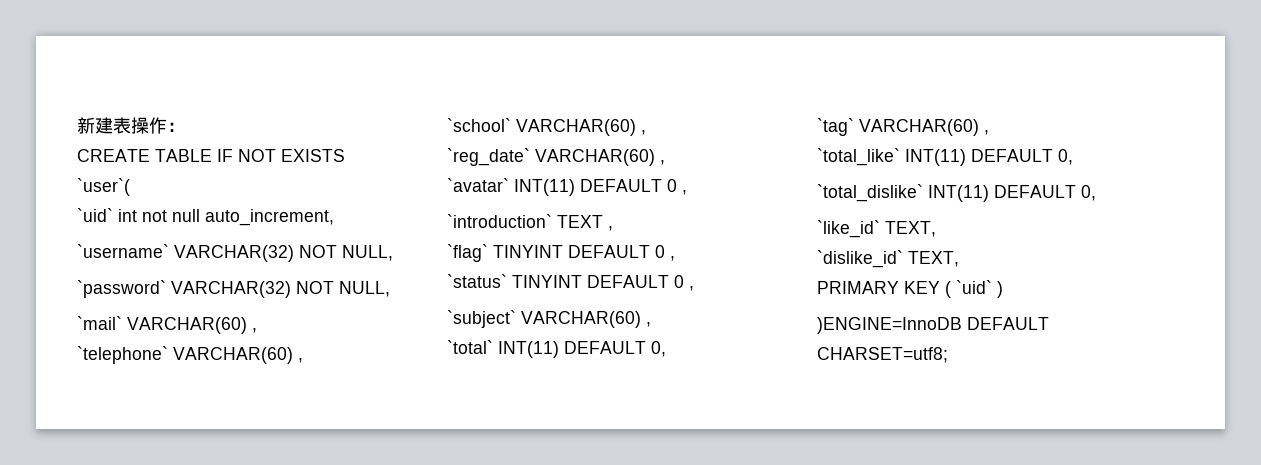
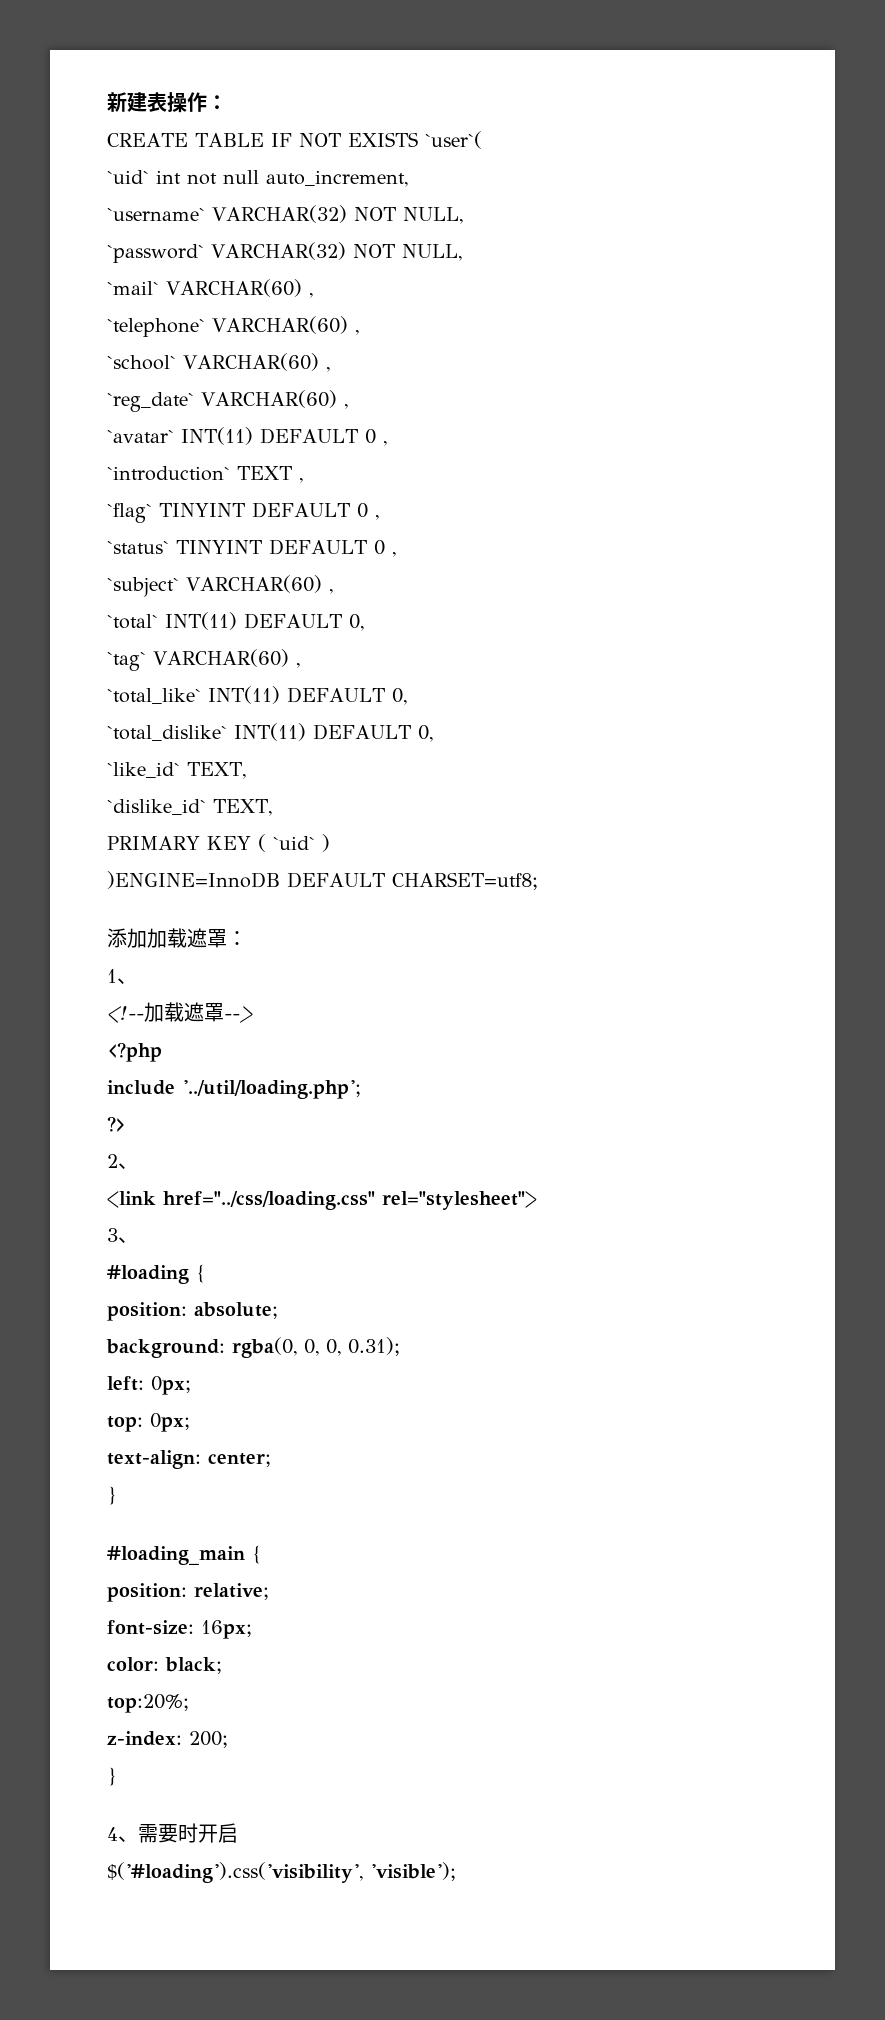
+ 添加加载遮罩：
+ 1、
+ <!--加载遮罩-->
+ <?php
+ include '../util/loading.php';
+ ?>
+ 2、
+ <link href="../css/loading.css" rel="stylesheet">
+ 3、
+ #loading {
+ position: absolute;
+ background: rgba(0, 0, 0, 0.31);
+ left: 0px;
+ top: 0px;
+ text-align: center;
+ }
+ #loading_main {
+ position: relative;
+ font-size: 16px;
+ color: black;
+ top:20%;
+ z-index: 200;
+ }
+ 4、需要时开启
+ $('#loading').css('visibility', 'visible');

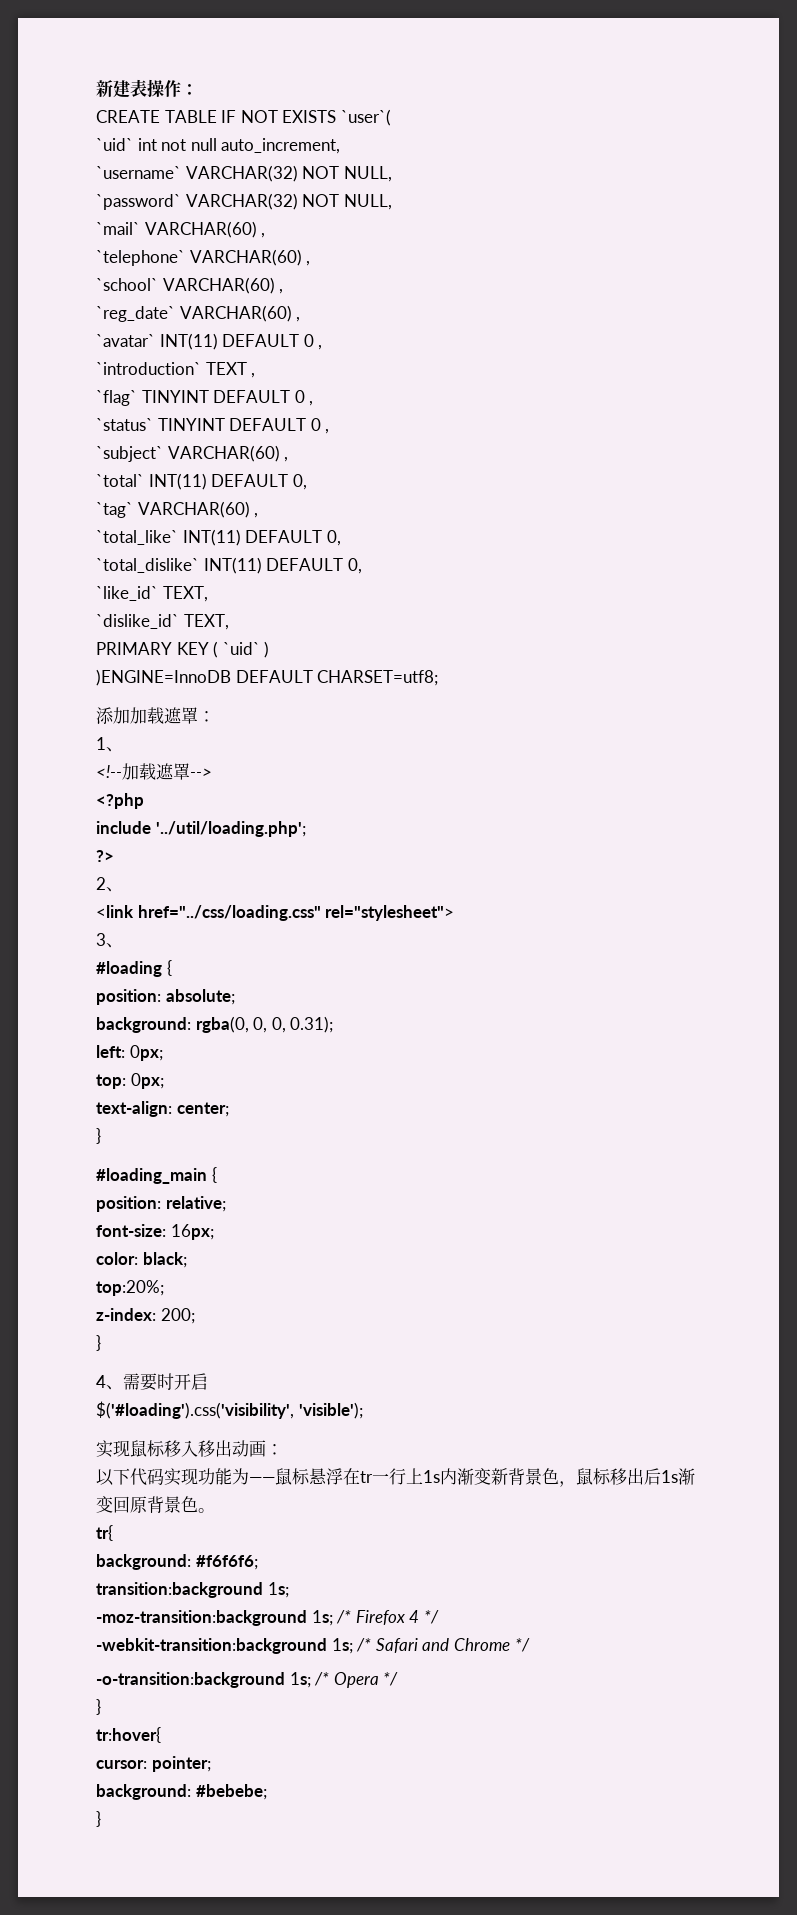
+ 实现鼠标移入移出动画：
+ 以下代码实现功能为——鼠标悬浮在tr一行上1s内渐变新背景色，鼠标移出后1s渐变回原背景色。
+ tr{
+ background: #f6f6f6;
+ transition:background 1s;
+ -moz-transition:background 1s; /* Firefox 4 */
+ -webkit-transition:background 1s; /* Safari and Chrome */
+ -o-transition:background 1s; /* Opera */
+ }
+ tr:hover{
+ cursor: pointer;
+ background: #bebebe;
+ }

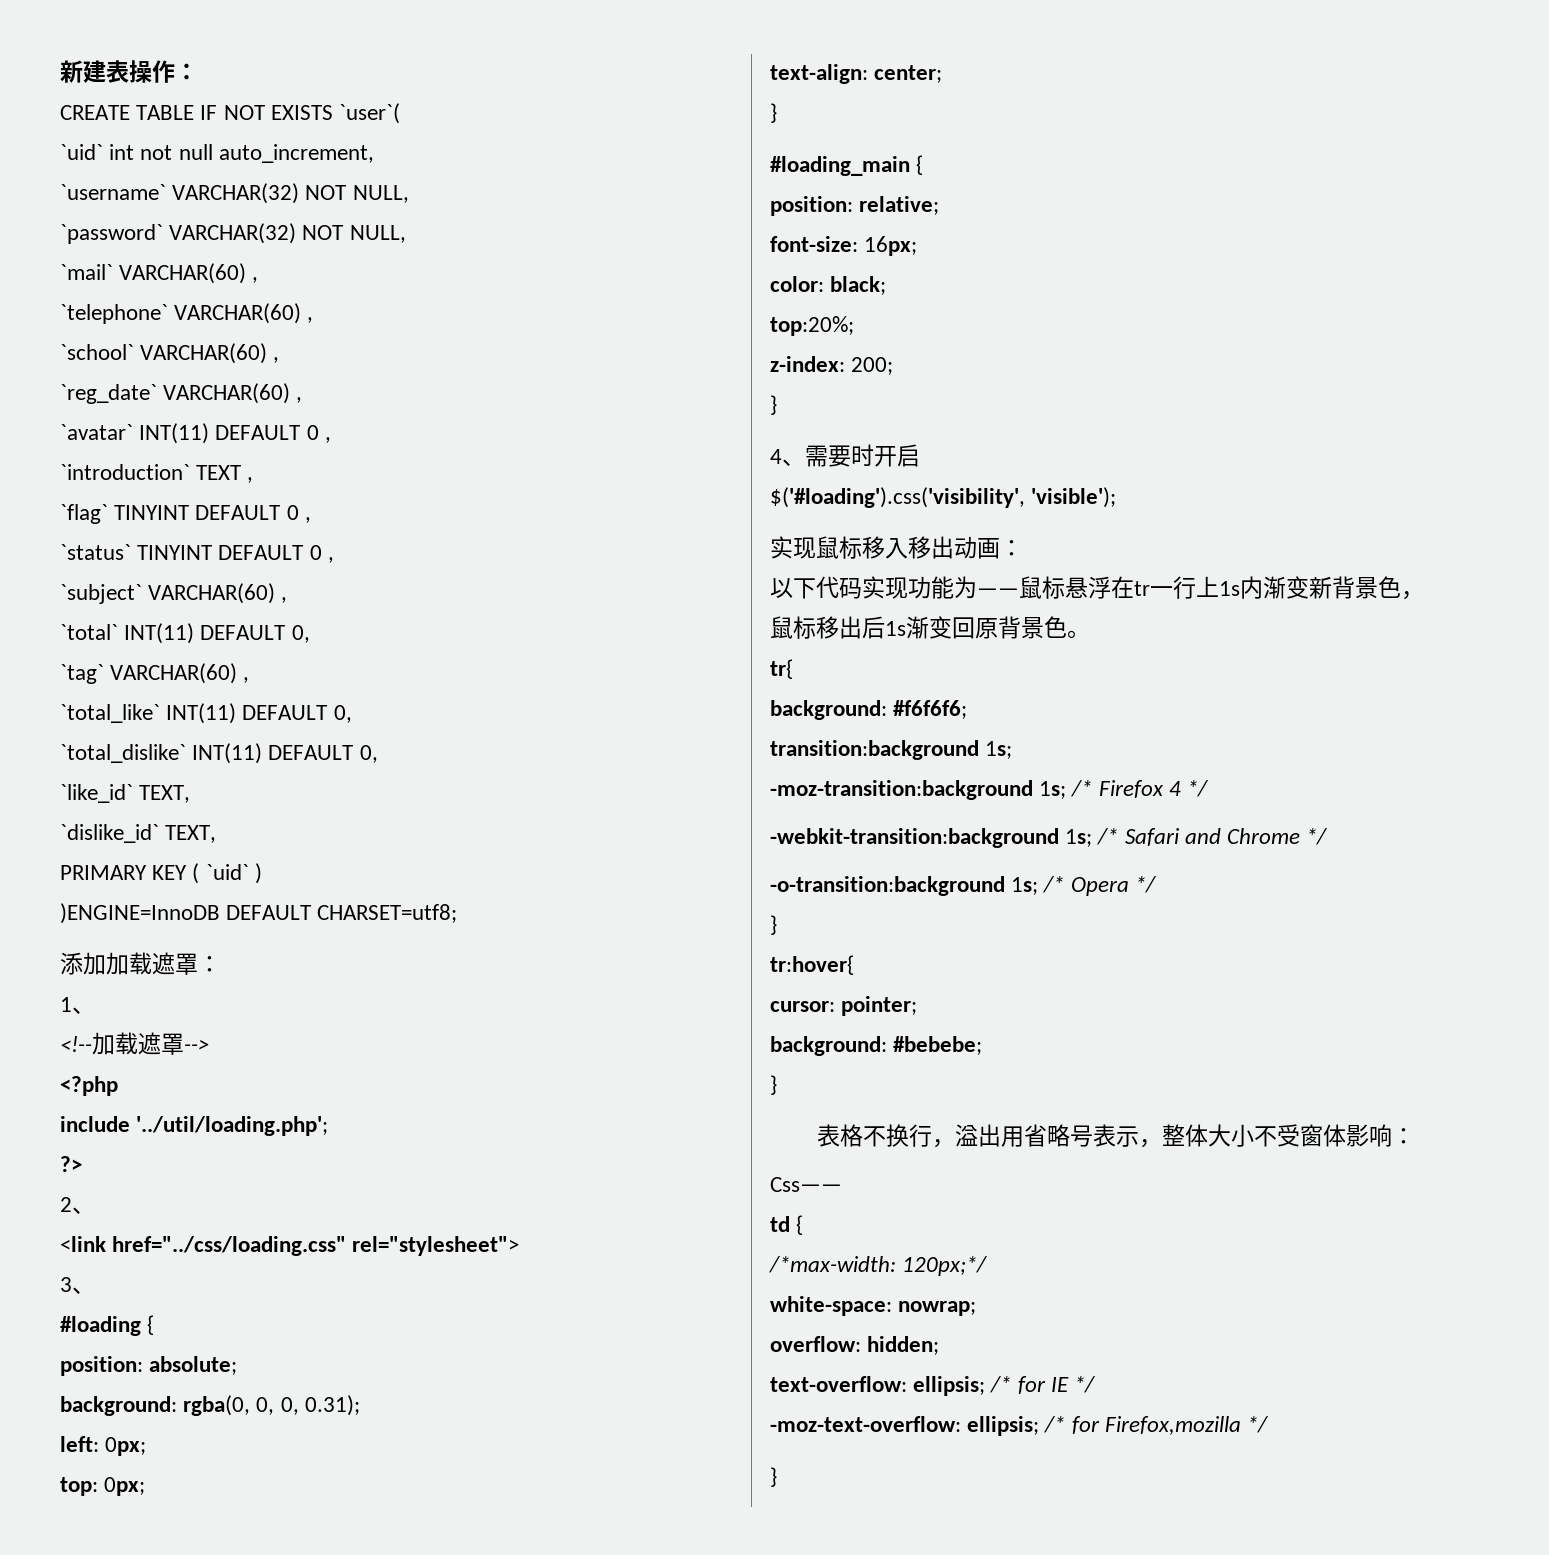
+ 表格不换行，溢出用省略号表示，整体大小不受窗体影响：
+ Css——
+ td {
+ /*max-width: 120px;*/
+ white-space: nowrap;
+ overflow: hidden;
+ text-overflow: ellipsis; /* for IE */
+ -moz-text-overflow: ellipsis; /* for Firefox,mozilla */
+ }

